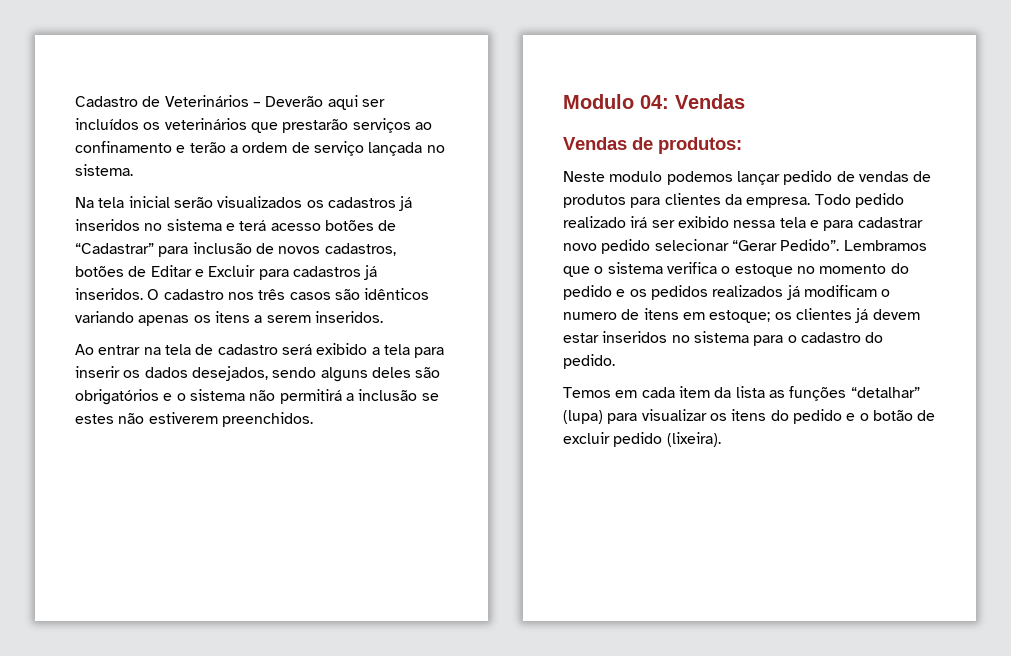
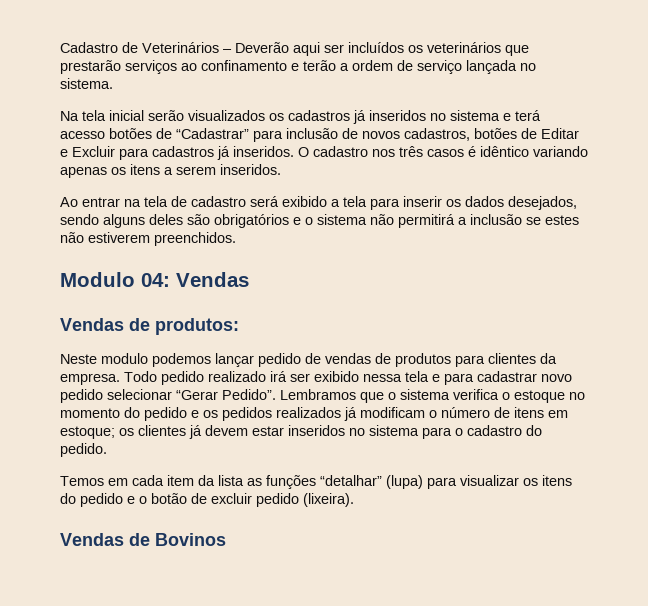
- O cadastro nos três casos são idênticos variando apenas os itens a serem inseridos.
+ O cadastro nos três casos é idêntico variando apenas os itens a serem inseridos.
- Lembramos que o sistema verifica o estoque no momento do pedido e os pedidos realizados já modificam o numero de itens em estoque; os clientes já devem estar inseridos no sistema para o cadastro do pedido.
+ Lembramos que o sistema verifica o estoque no momento do pedido e os pedidos realizados já modificam o número de itens em estoque; os clientes já devem estar inseridos no sistema para o cadastro do pedido.
+ Vendas de Bovinos

